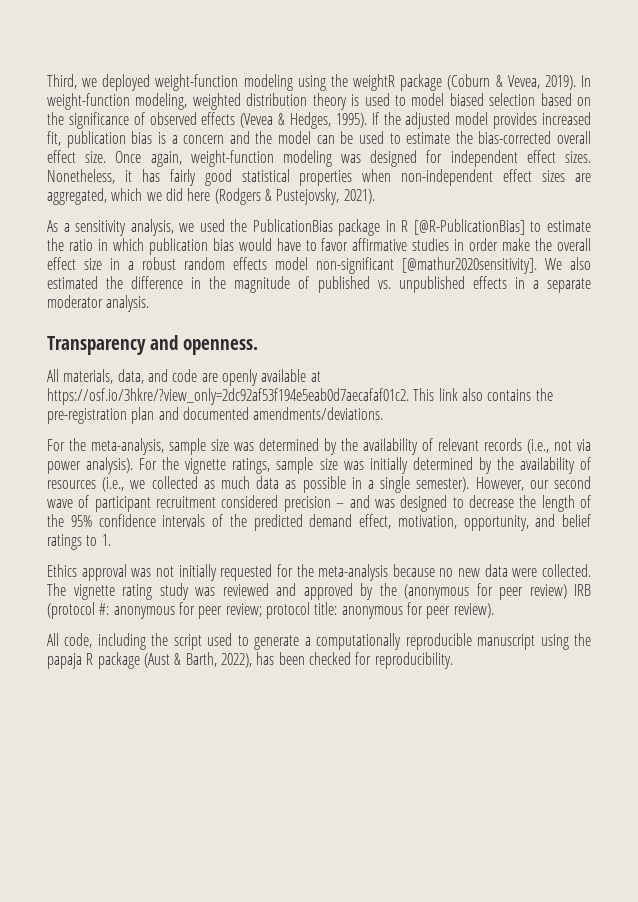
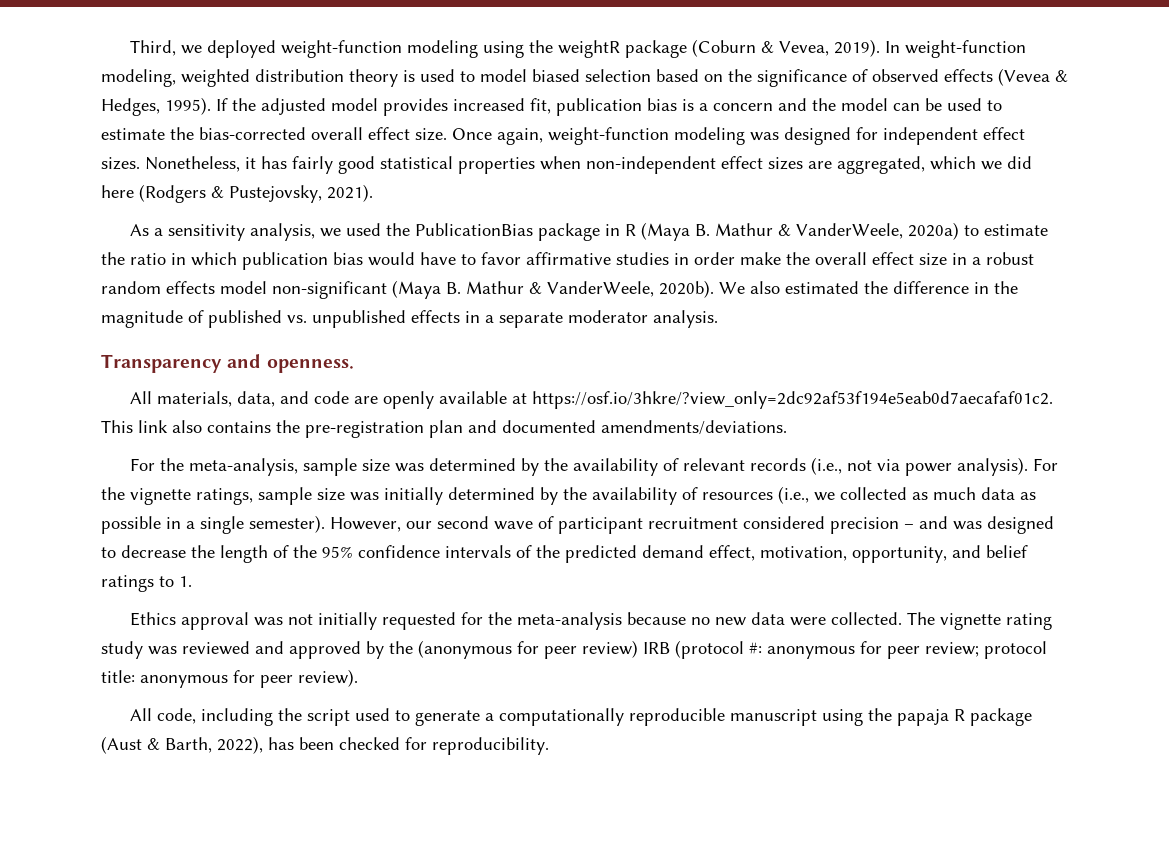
- As a sensitivity analysis, we used the PublicationBias package in R [@R-PublicationBias] to estimate the ratio in which publication bias would have to favor affirmative studies in order make the overall effect size in a robust random effects model non-significant [@mathur2020sensitivity].
+ As a sensitivity analysis, we used the PublicationBias package in R (Maya B. Mathur & VanderWeele, 2020a) to estimate the ratio in which publication bias would have to favor affirmative studies in order make the overall effect size in a robust random effects model non-significant (Maya B. Mathur & VanderWeele, 2020b).

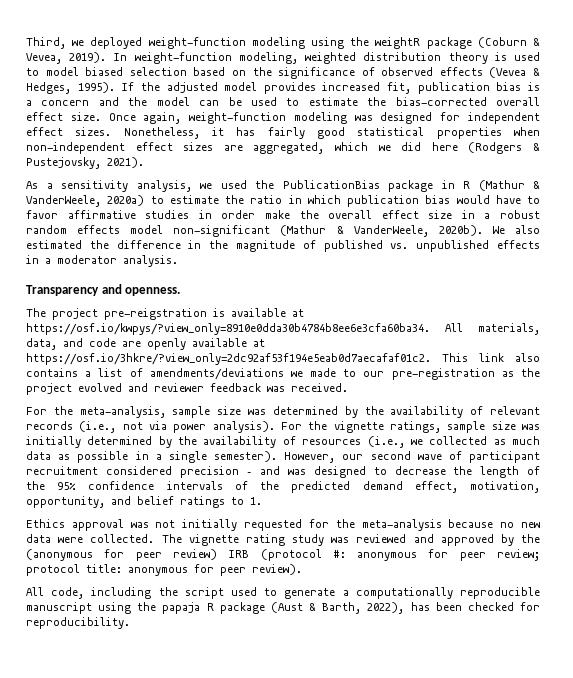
- As a sensitivity analysis, we used the PublicationBias package in R (Maya B. Mathur & VanderWeele, 2020a) to estimate the ratio in which publication bias would have to favor affirmative studies in order make the overall effect size in a robust random effects model non-significant (Maya B. Mathur & VanderWeele, 2020b).
+ As a sensitivity analysis, we used the PublicationBias package in R (Mathur & VanderWeele, 2020a) to estimate the ratio in which publication bias would have to favor affirmative studies in order make the overall effect size in a robust random effects model non-significant (Mathur & VanderWeele, 2020b).
- We also estimated the difference in the magnitude of published vs. unpublished effects in a separate moderator analysis.
+ We also estimated the difference in the magnitude of published vs. unpublished effects in a moderator analysis.
- All materials, data, and code are openly available at https://osf.io/3hkre/?view_only=2dc92af53f194e5eab0d7aecafaf01c2. This link also contains the pre-registration plan and documented amendments/deviations.
+ The project pre-reigstration is available at https://osf.io/kwpys/?view_only=8910e0dda30b4784b8ee6e3cfa60ba34. All materials, data, and code are openly available at https://osf.io/3hkre/?view_only=2dc92af53f194e5eab0d7aecafaf01c2. This link also contains a list of amendments/deviations we made to our pre-registration as the project evolved and reviewer feedback was received.

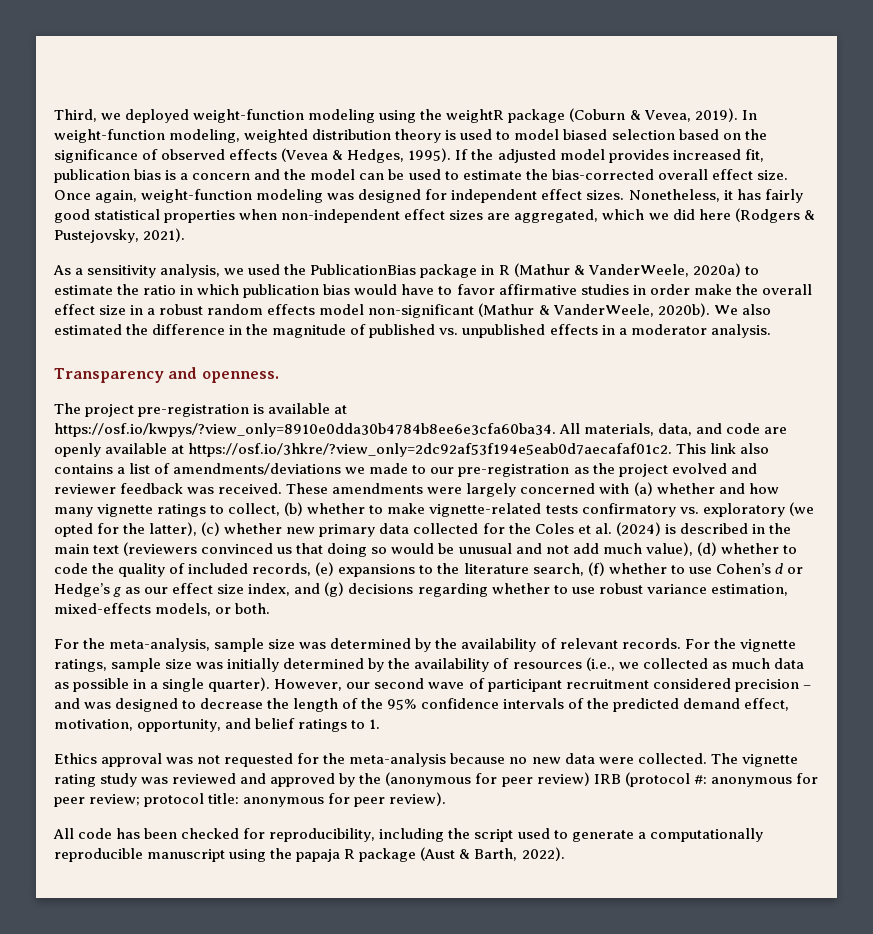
- The project pre-reigstration is available at https://osf.io/kwpys/?view_only=8910e0dda30b4784b8ee6e3cfa60ba34. All materials, data, and code are openly available at https://osf.io/3hkre/?view_only=2dc92af53f194e5eab0d7aecafaf01c2. This link also contains a list of amendments/deviations we made to our pre-registration as the project evolved and reviewer feedback was received.
+ The project pre-registration is available at https://osf.io/kwpys/?view_only=8910e0dda30b4784b8ee6e3cfa60ba34. All materials, data, and code are openly available at https://osf.io/3hkre/?view_only=2dc92af53f194e5eab0d7aecafaf01c2. This link also contains a list of amendments/deviations we made to our pre-registration as the project evolved and reviewer feedback was received. These amendments were largely concerned with (a) whether and how many vignette ratings to collect, (b) whether to make vignette-related tests confirmatory vs. exploratory (we opted for the latter), (c) whether new primary data collected for the Coles et al. (2024) is described in the main text (reviewers convinced us that doing so would be unusual and not add much value), (d) whether to code the quality of included records, (e) expansions to the literature search, (f) whether to use Cohen’s d or Hedge’s g as our effect size index, and (g) decisions regarding whether to use robust variance estimation, mixed-effects models, or both.
- For the meta-analysis, sample size was determined by the availability of relevant records (i.e., not via power analysis).
+ For the meta-analysis, sample size was determined by the availability of relevant records.
- For the vignette ratings, sample size was initially determined by the availability of resources (i.e., we collected as much data as possible in a single semester).
+ For the vignette ratings, sample size was initially determined by the availability of resources (i.e., we collected as much data as possible in a single quarter).
- Ethics approval was not initially requested for the meta-analysis because no new data were collected.
+ Ethics approval was not requested for the meta-analysis because no new data were collected.
- All code, including the script used to generate a computationally reproducible manuscript using the papaja R package (Aust & Barth, 2022), has been checked for reproducibility.
+ All code has been checked for reproducibility, including the script used to generate a computationally reproducible manuscript using the papaja R package (Aust & Barth, 2022).

